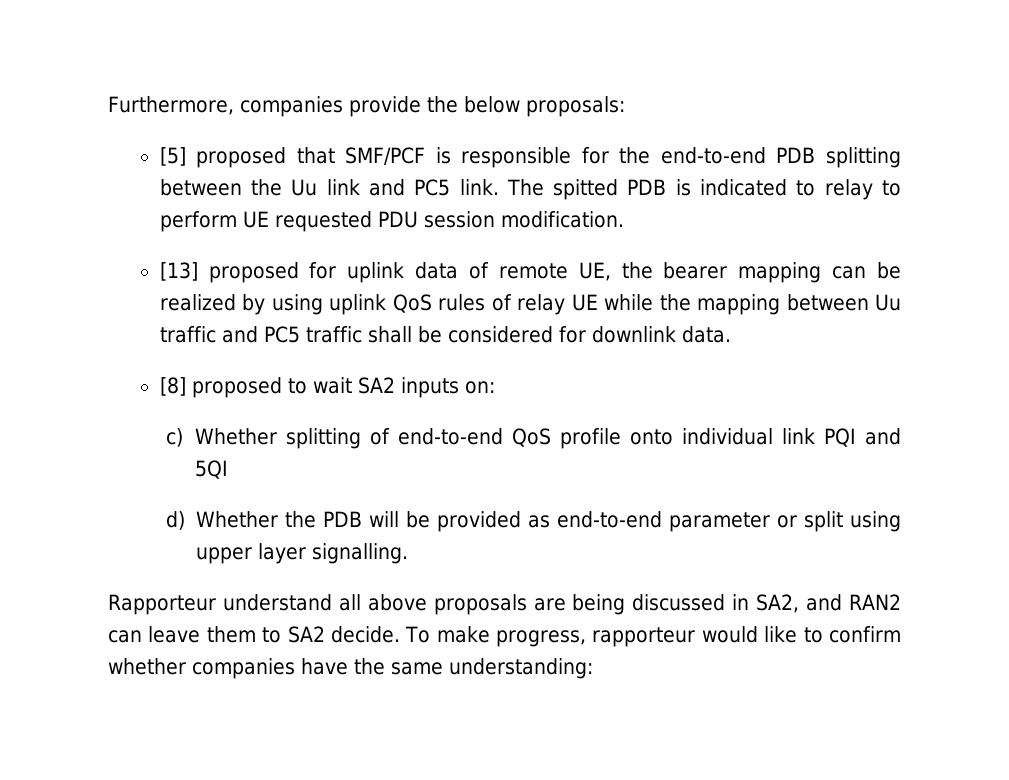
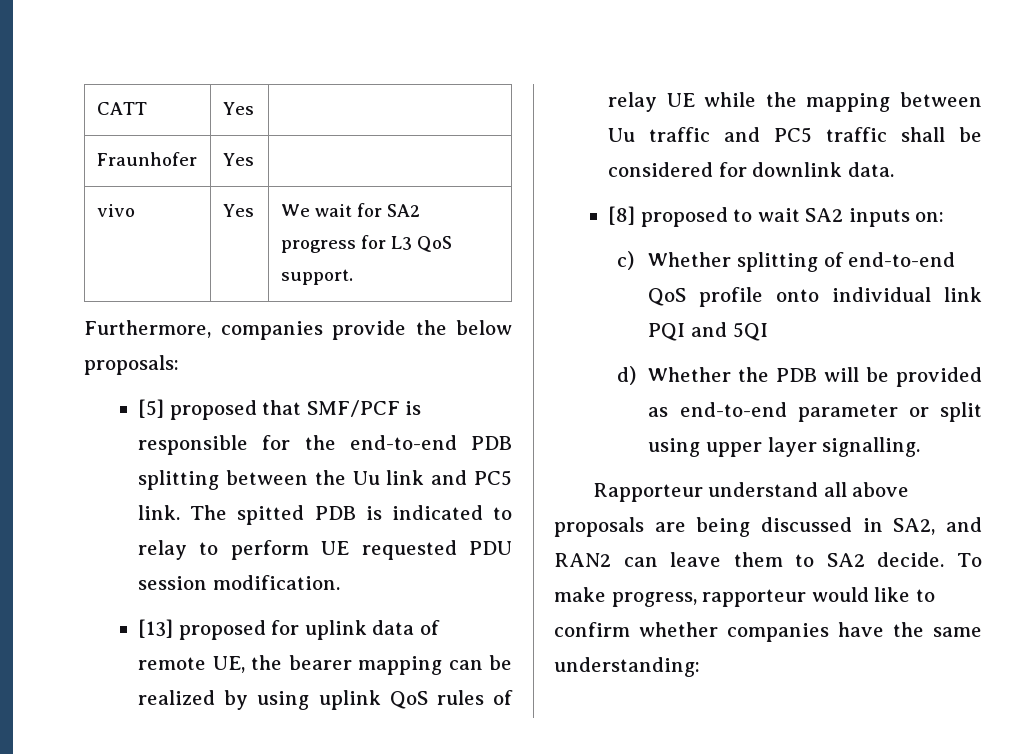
+ CATT | Yes |
+ Fraunhofer | Yes |
+ vivo | Yes | We wait for SA2 progress for L3 QoS support.

